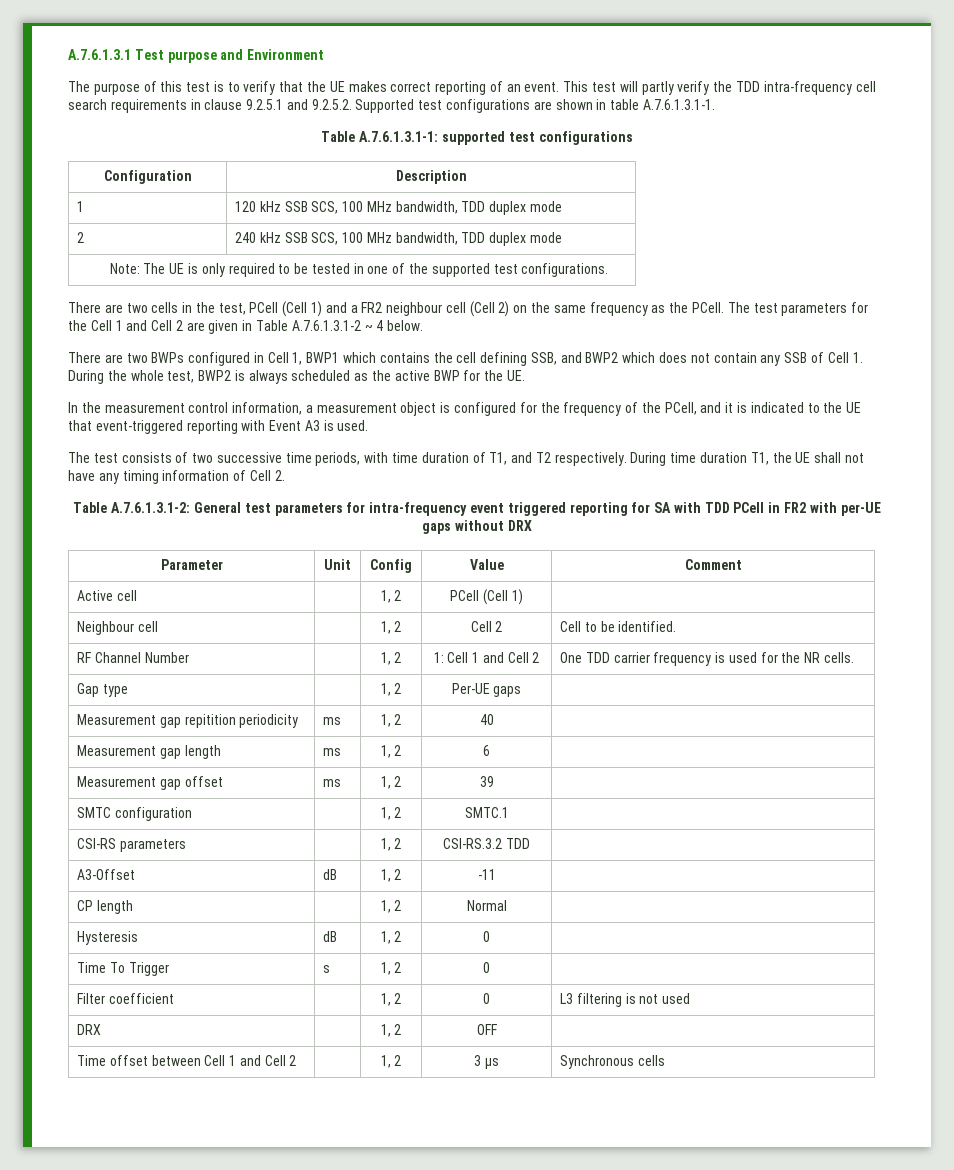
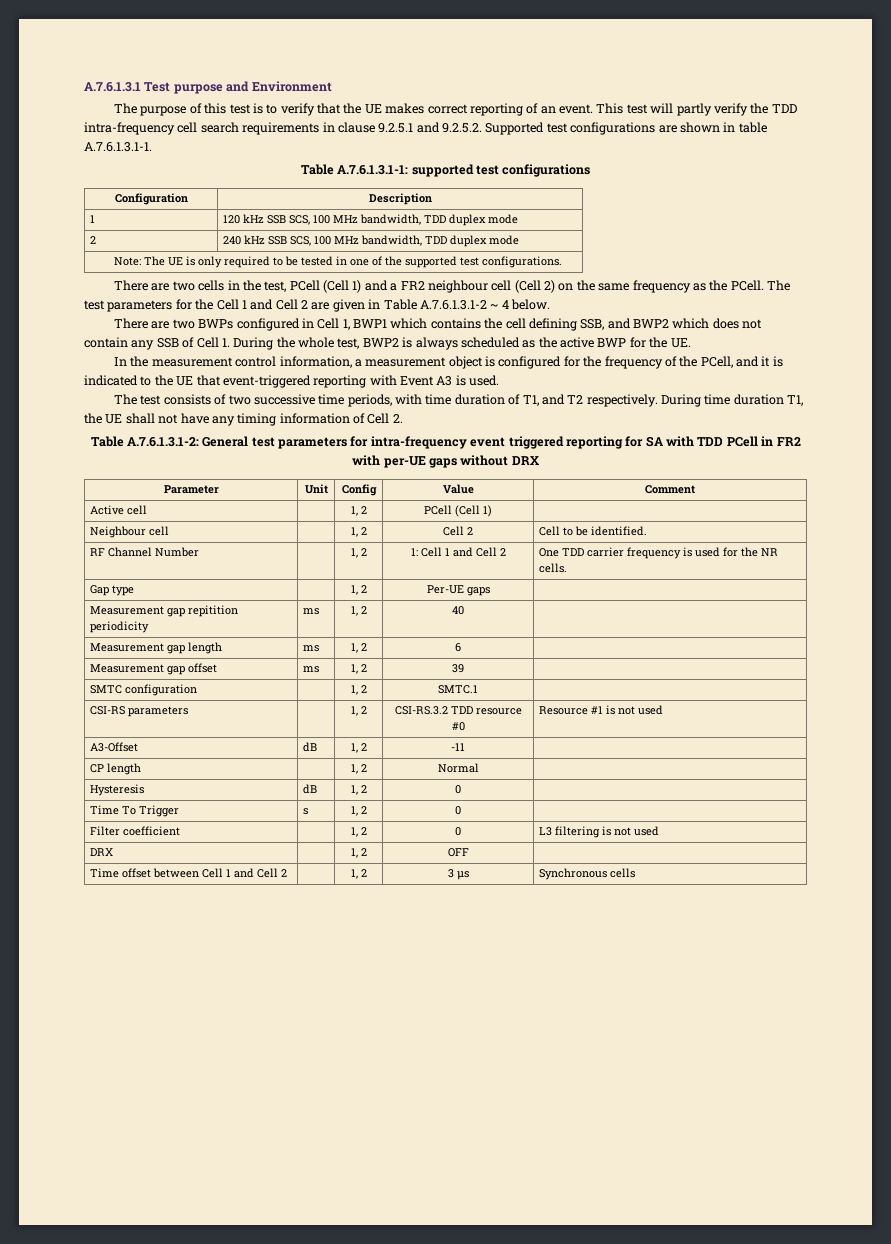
- CSI-RS parameters | | 1, 2 | CSI-RS.3.2 TDD |
+ CSI-RS parameters | | 1, 2 | CSI-RS.3.2 TDD resource #0 | Resource #1 is not used

